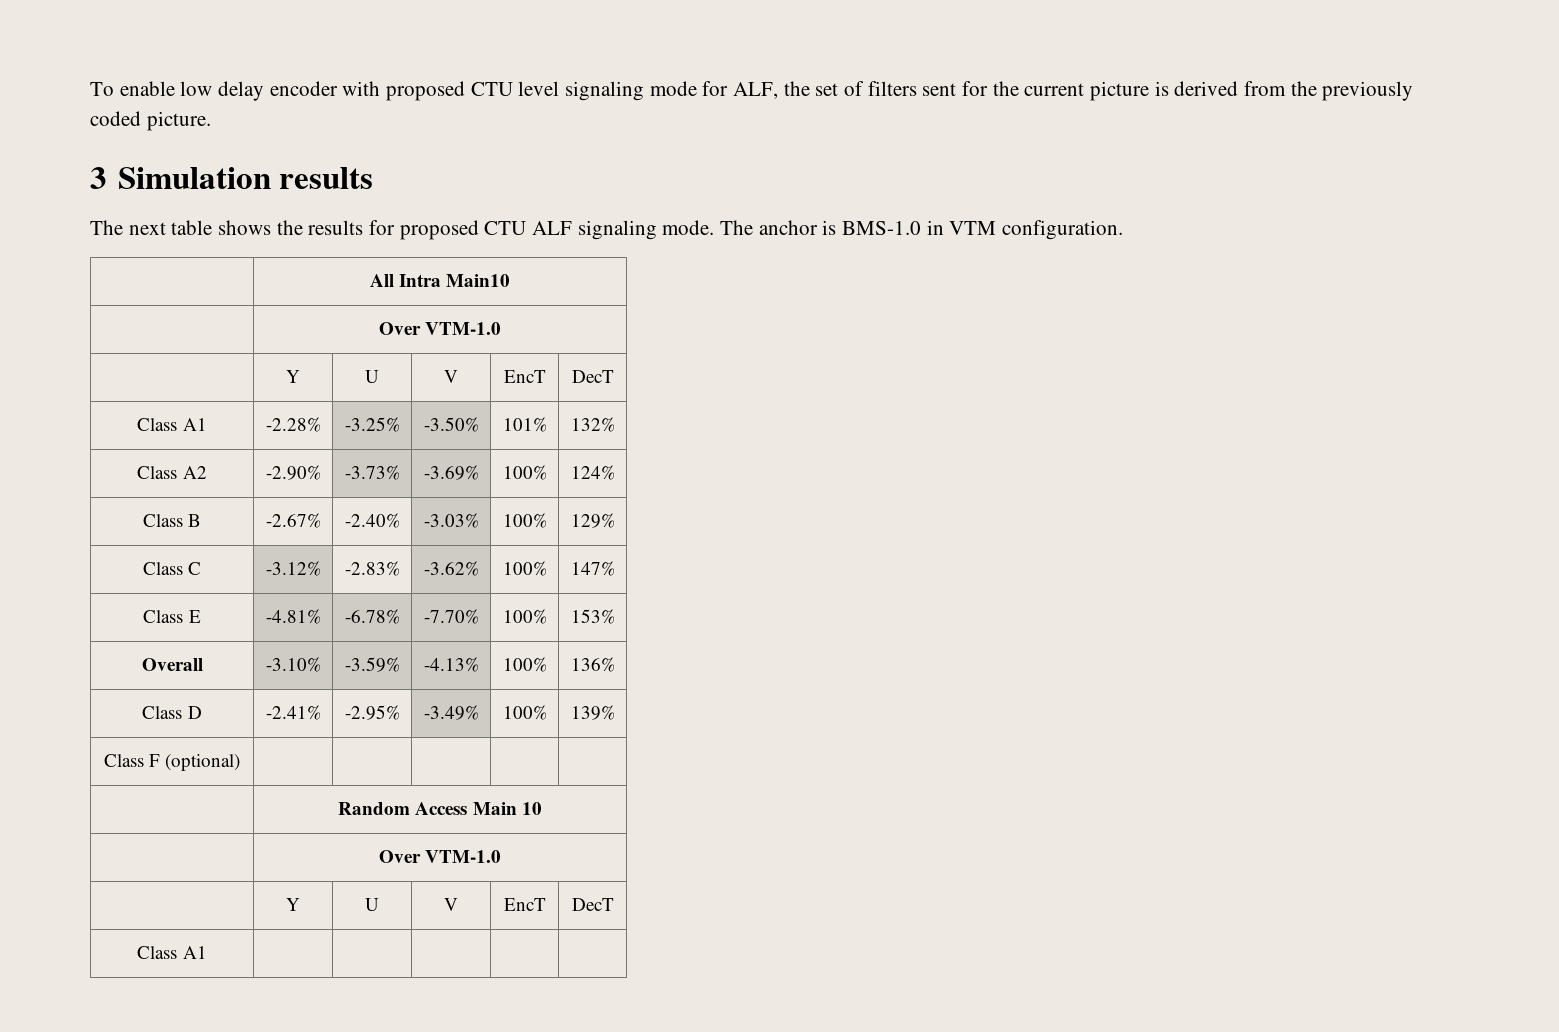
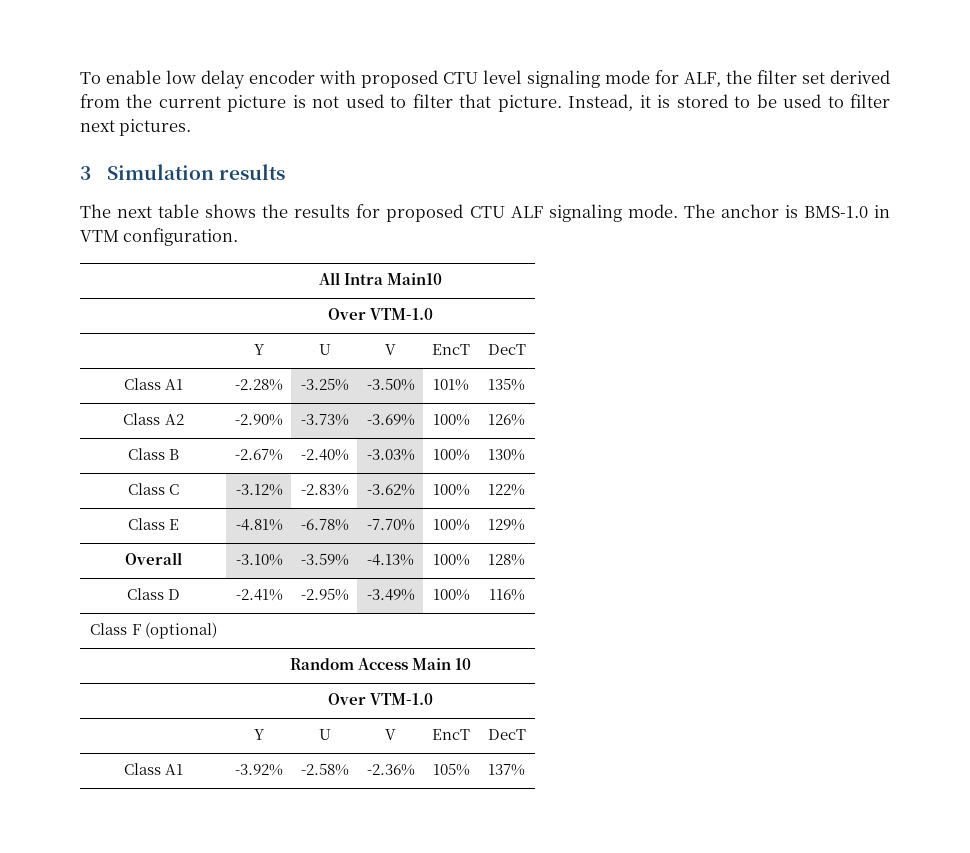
- To enable low delay encoder with proposed CTU level signaling mode for ALF, the set of filters sent for the current picture is derived from the previously coded picture.
+ To enable low delay encoder with proposed CTU level signaling mode for ALF, the filter set derived from the current picture is not used to filter that picture. Instead, it is stored to be used to filter next pictures.
- Class A1 | -2.28% | -3.25% | -3.50% | 101% | 132%
+ Class A1 | -2.28% | -3.25% | -3.50% | 101% | 135%
- Class A2 | -2.90% | -3.73% | -3.69% | 100% | 124%
+ Class A2 | -2.90% | -3.73% | -3.69% | 100% | 126%
- Class B | -2.67% | -2.40% | -3.03% | 100% | 129%
+ Class B | -2.67% | -2.40% | -3.03% | 100% | 130%
- Class C | -3.12% | -2.83% | -3.62% | 100% | 147%
+ Class C | -3.12% | -2.83% | -3.62% | 100% | 122%
- Class E | -4.81% | -6.78% | -7.70% | 100% | 153%
+ Class E | -4.81% | -6.78% | -7.70% | 100% | 129%
- Overall | -3.10% | -3.59% | -4.13% | 100% | 136%
+ Overall | -3.10% | -3.59% | -4.13% | 100% | 128%
- Class D | -2.41% | -2.95% | -3.49% | 100% | 139%
+ Class D | -2.41% | -2.95% | -3.49% | 100% | 116%
- Class A1 | | | | |
+ Class A1 | -3.92% | -2.58% | -2.36% | 105% | 137%

